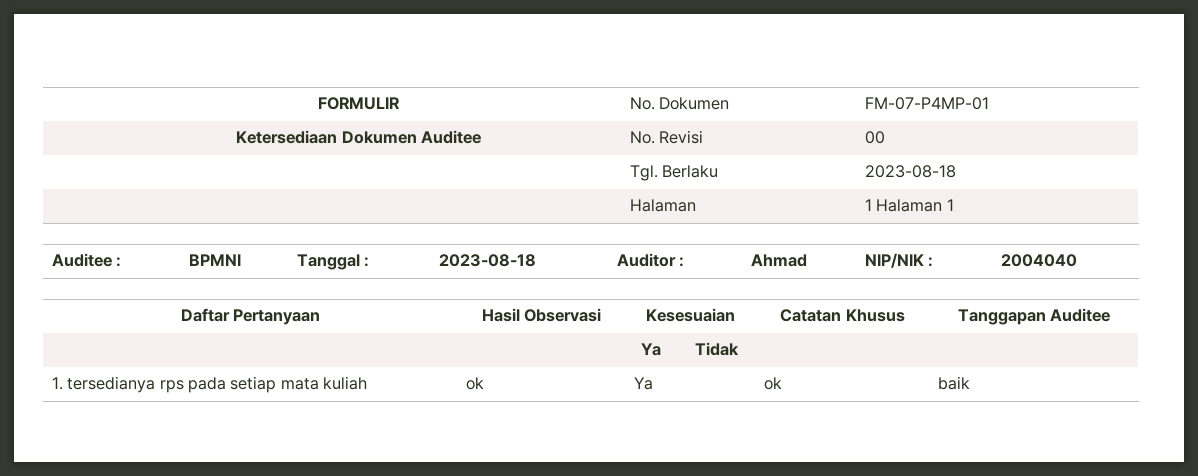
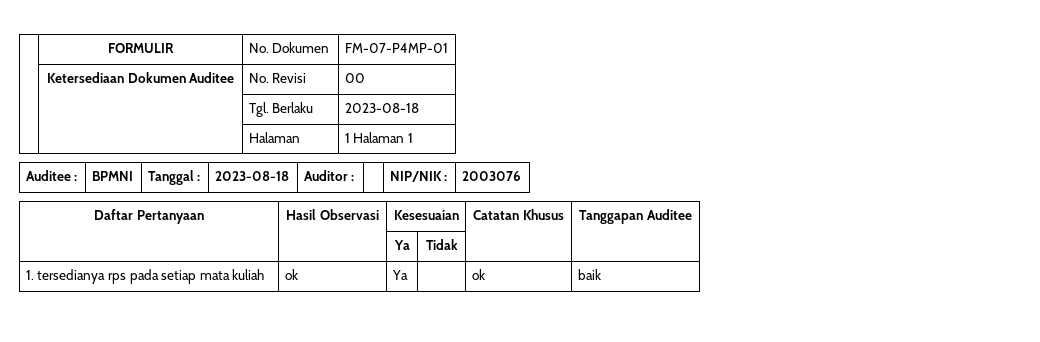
- Auditee : | BPMNI | Tanggal : | 2023-08-18 | Auditor : | Ahmad | NIP/NIK : | 2004040
+ Auditee : | BPMNI | Tanggal : | 2023-08-18 | Auditor : | | NIP/NIK : | 2003076

